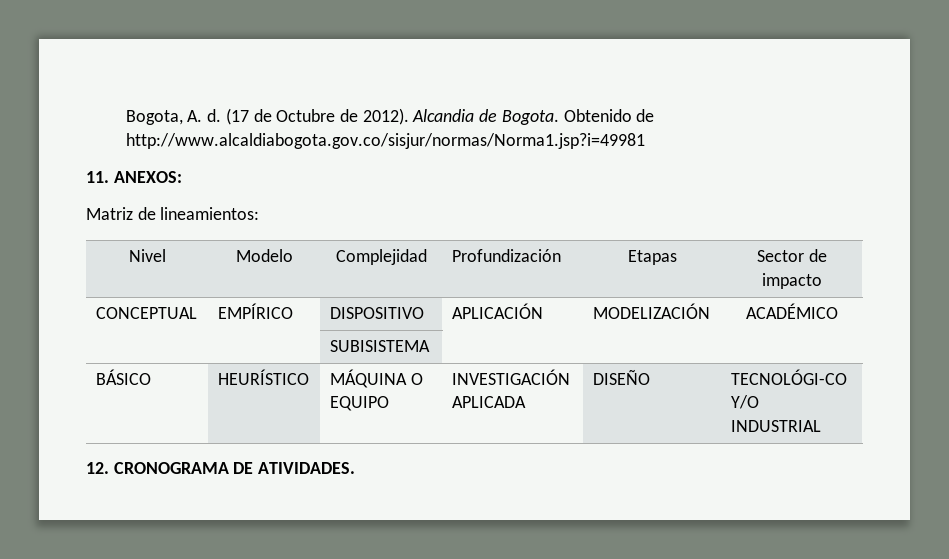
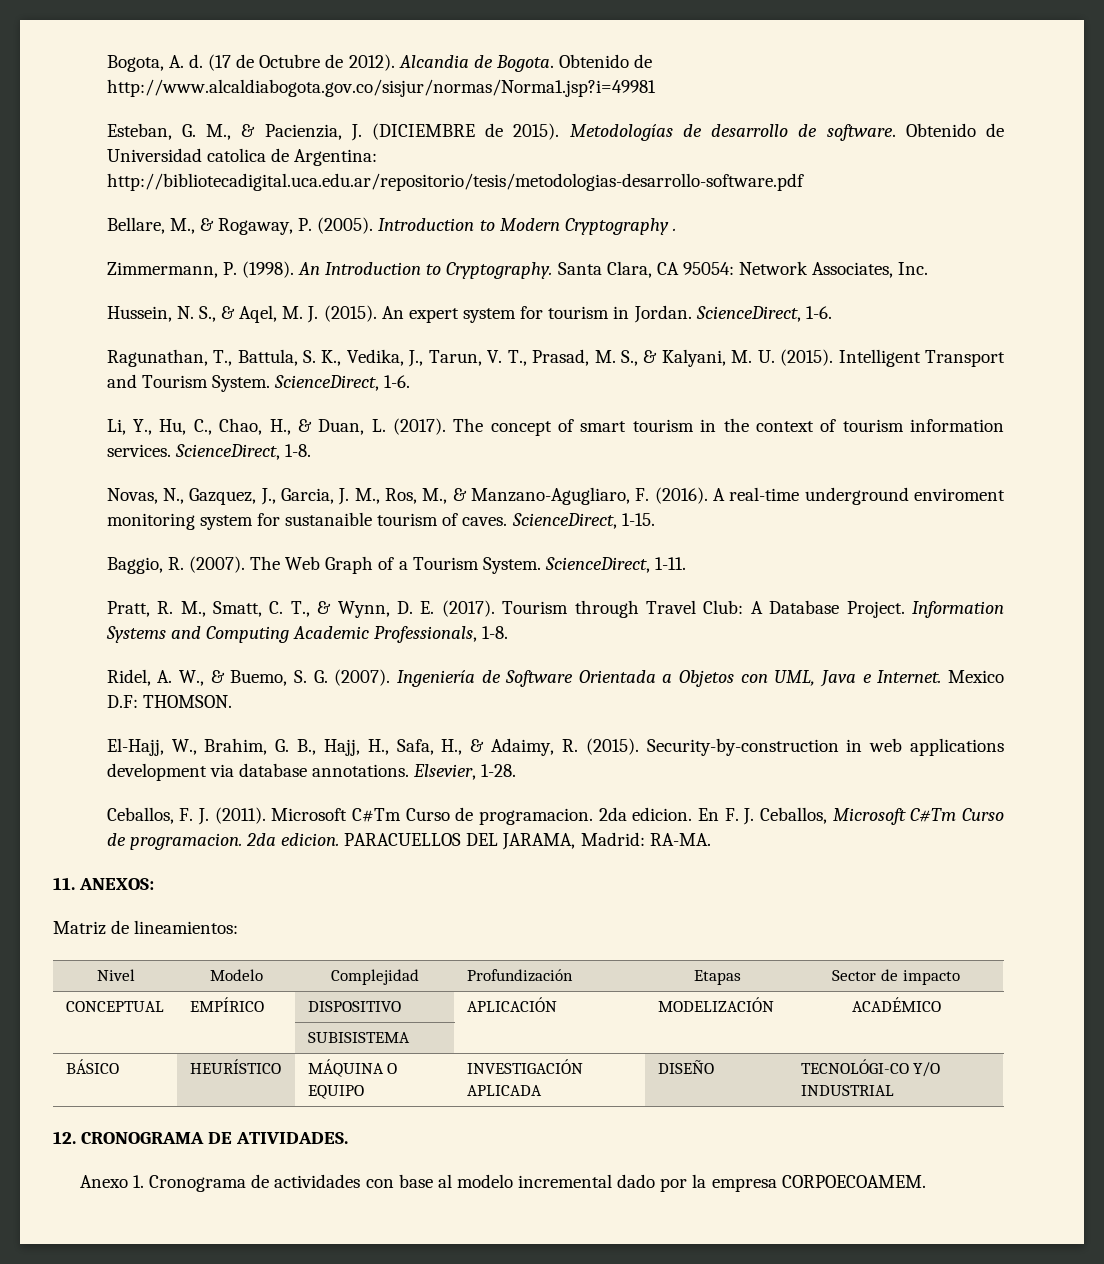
+ Esteban, G. M., & Pacienzia, J. (DICIEMBRE de 2015). Metodologías de desarrollo de software. Obtenido de Universidad catolica de Argentina: http://bibliotecadigital.uca.edu.ar/repositorio/tesis/metodologias-desarrollo-software.pdf
+ Bellare, M., & Rogaway, P. (2005). Introduction to Modern Cryptography .
+ Zimmermann, P. (1998). An Introduction to Cryptography. Santa Clara, CA 95054: Network Associates, Inc.
+ Hussein, N. S., & Aqel, M. J. (2015). An expert system for tourism in Jordan. ScienceDirect, 1-6.
+ Ragunathan, T., Battula, S. K., Vedika, J., Tarun, V. T., Prasad, M. S., & Kalyani, M. U. (2015). Intelligent Transport and Tourism System. ScienceDirect, 1-6.
+ Li, Y., Hu, C., Chao, H., & Duan, L. (2017). The concept of smart tourism in the context of tourism information services. ScienceDirect, 1-8.
+ Novas, N., Gazquez, J., Garcia, J. M., Ros, M., & Manzano-Agugliaro, F. (2016). A real-time underground enviroment monitoring system for sustanaible tourism of caves. ScienceDirect, 1-15.
+ Baggio, R. (2007). The Web Graph of a Tourism System. ScienceDirect, 1-11.
+ Pratt, R. M., Smatt, C. T., & Wynn, D. E. (2017). Tourism through Travel Club: A Database Project. Information Systems and Computing Academic Professionals, 1-8.
+ Ridel, A. W., & Buemo, S. G. (2007). Ingeniería de Software Orientada a Objetos con UML, Java e Internet. Mexico D.F: THOMSON.
+ El-Hajj, W., Brahim, G. B., Hajj, H., Safa, H., & Adaimy, R. (2015). Security-by-construction in web applications development via database annotations. Elsevier, 1-28.
+ Ceballos, F. J. (2011). Microsoft C#Tm Curso de programacion. 2da edicion. En F. J. Ceballos, Microsoft C#Tm Curso de programacion. 2da edicion. PARACUELLOS DEL JARAMA, Madrid: RA-MA.
+ Anexo 1. Cronograma de actividades con base al modelo incremental dado por la empresa CORPOECOAMEM.

